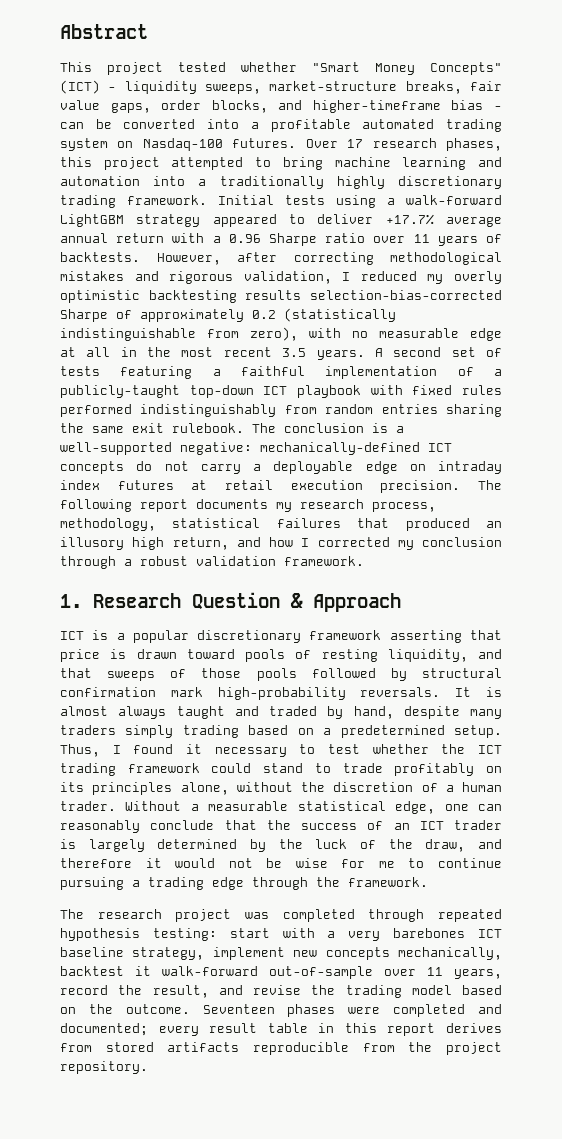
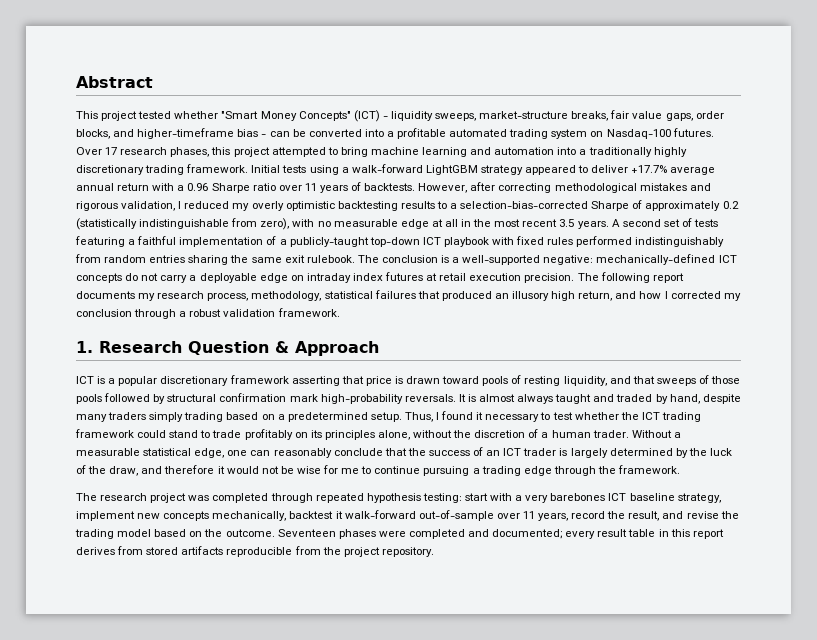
- However, after correcting methodological mistakes and rigorous validation, I reduced my overly optimistic backtesting results selection-bias-corrected Sharpe of approximately 0.2 (statistically indistinguishable from zero), with no measurable edge at all in the most recent 3.5 years.
+ However, after correcting methodological mistakes and rigorous validation, I reduced my overly optimistic backtesting results to a selection-bias-corrected Sharpe of approximately 0.2 (statistically indistinguishable from zero), with no measurable edge at all in the most recent 3.5 years.

